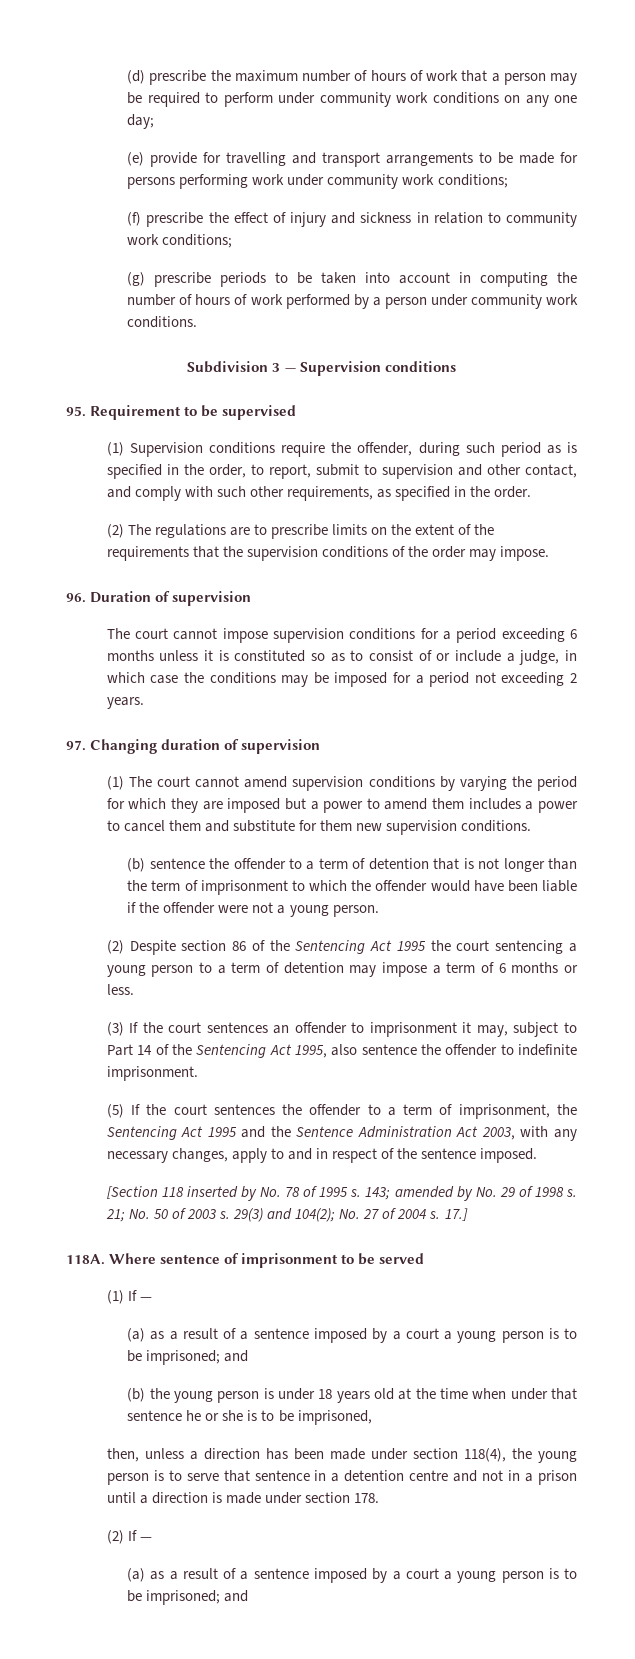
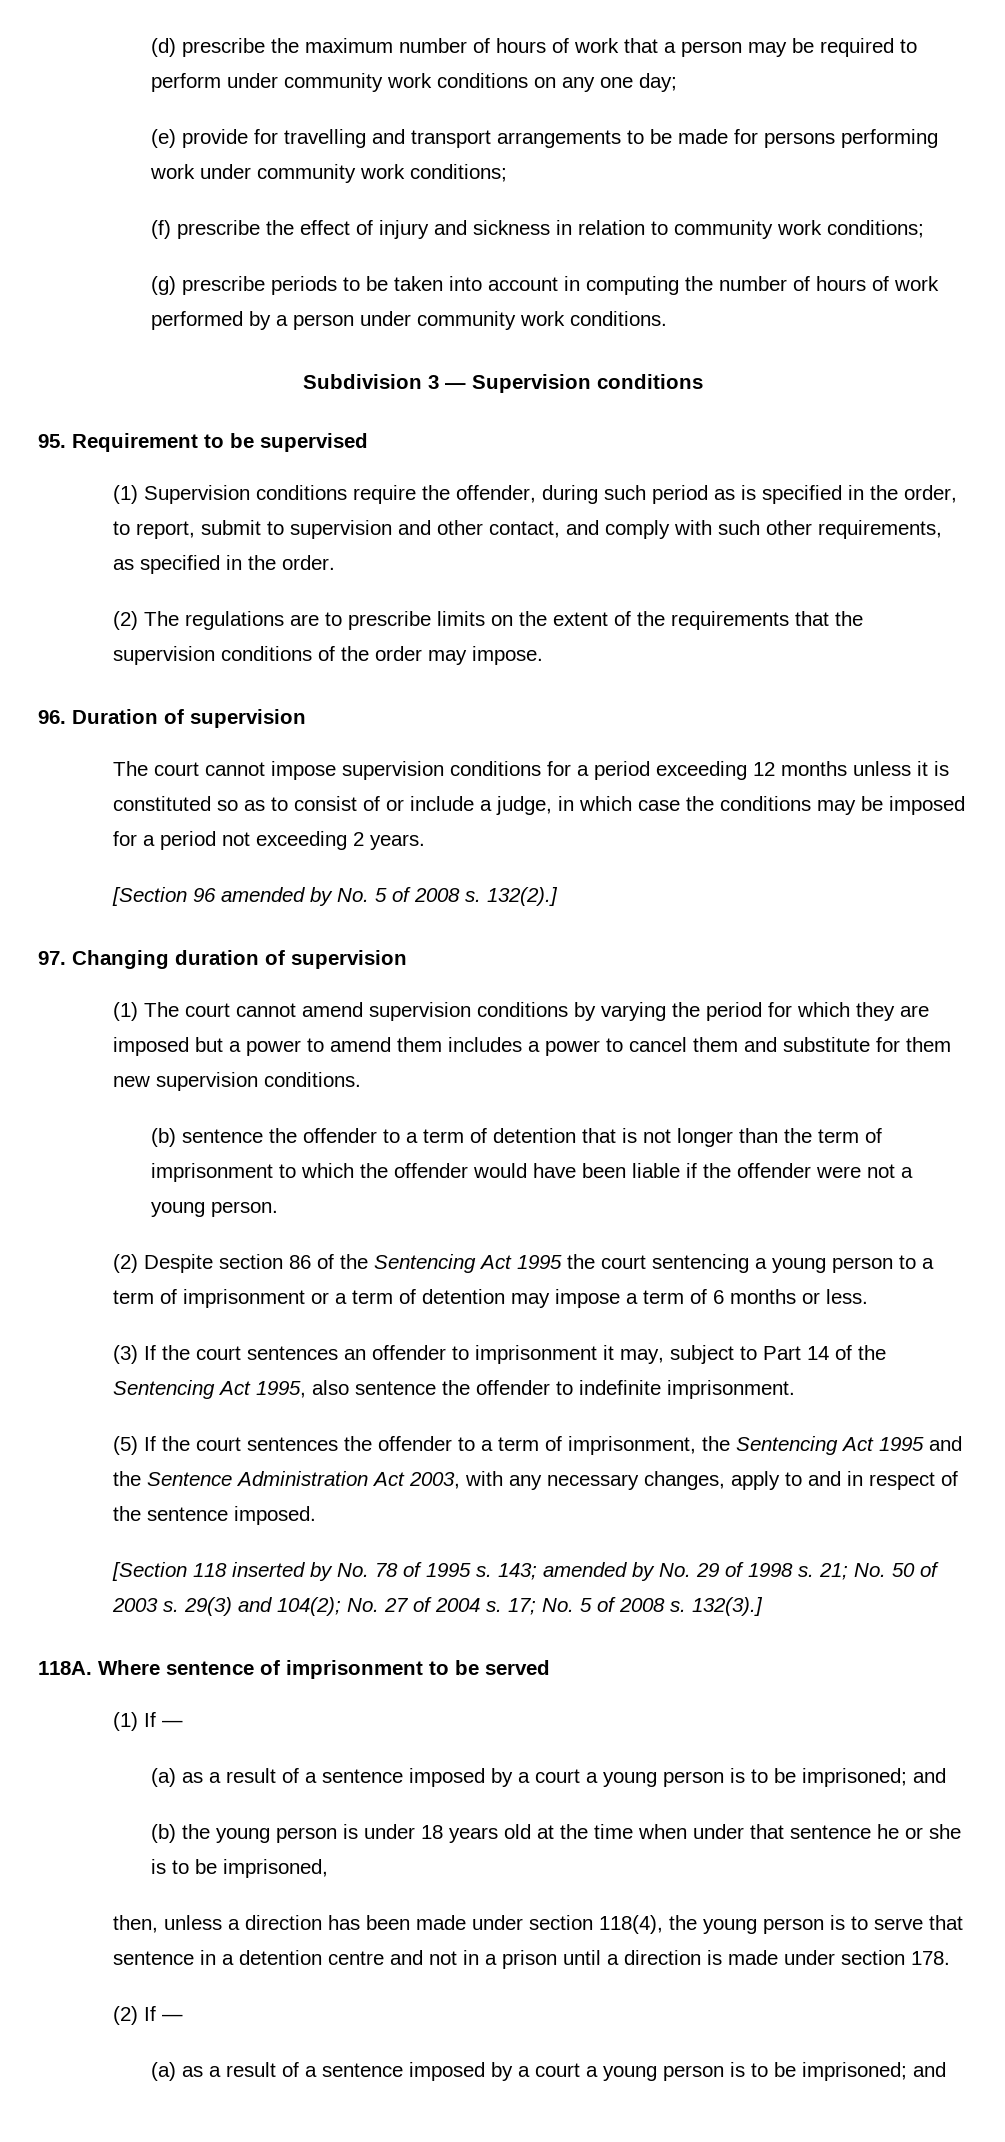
- The court cannot impose supervision conditions for a period exceeding 6 months unless it is constituted so as to consist of or include a judge, in which case the conditions may be imposed for a period not exceeding 2 years.
+ The court cannot impose supervision conditions for a period exceeding 12 months unless it is constituted so as to consist of or include a judge, in which case the conditions may be imposed for a period not exceeding 2 years.
+ [Section 96 amended by No. 5 of 2008 s. 132(2).]
- (2) Despite section 86 of the Sentencing Act 1995 the court sentencing a young person to a term of detention may impose a term of 6 months or less.
+ (2) Despite section 86 of the Sentencing Act 1995 the court sentencing a young person to a term of imprisonment or a term of detention may impose a term of 6 months or less.
- 17.]
+ 17; No. 5 of 2008 s. 132(3).]

